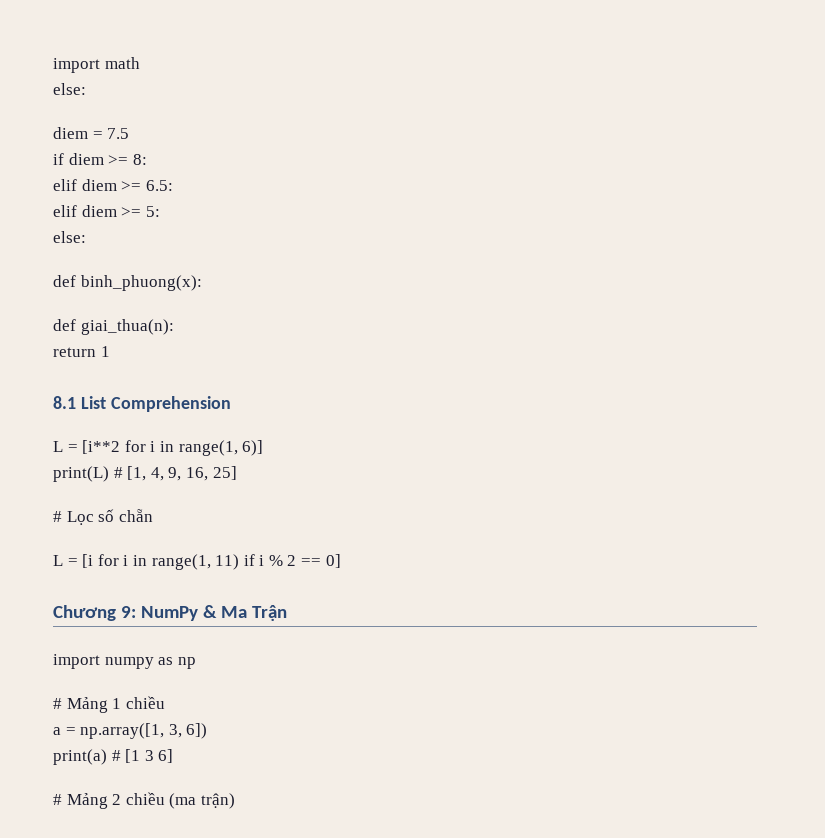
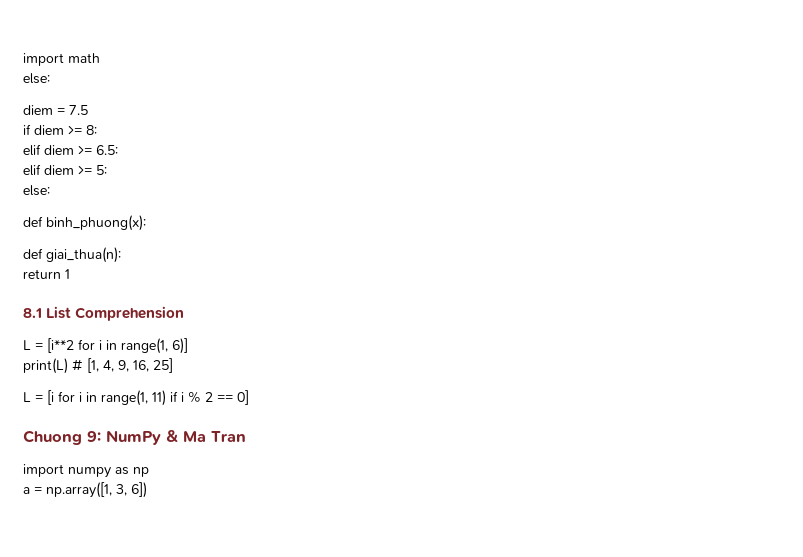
- # Lọc số chẵn
- Chương 9: NumPy & Ma Trận
+ Chuong 9: NumPy & Ma Tran
- # Mảng 1 chiều
- print(a) # [1 3 6]
- # Mảng 2 chiều (ma trận)

